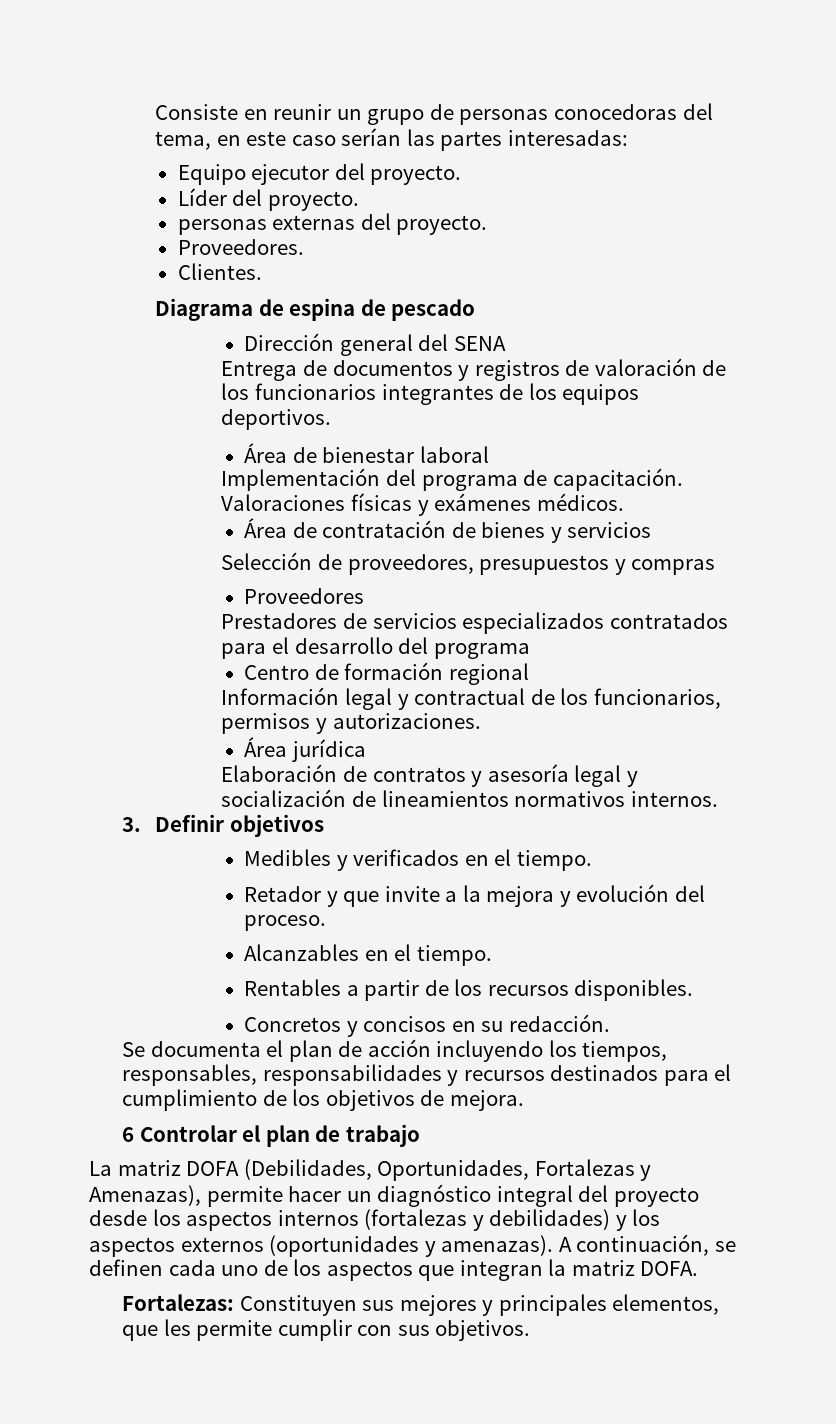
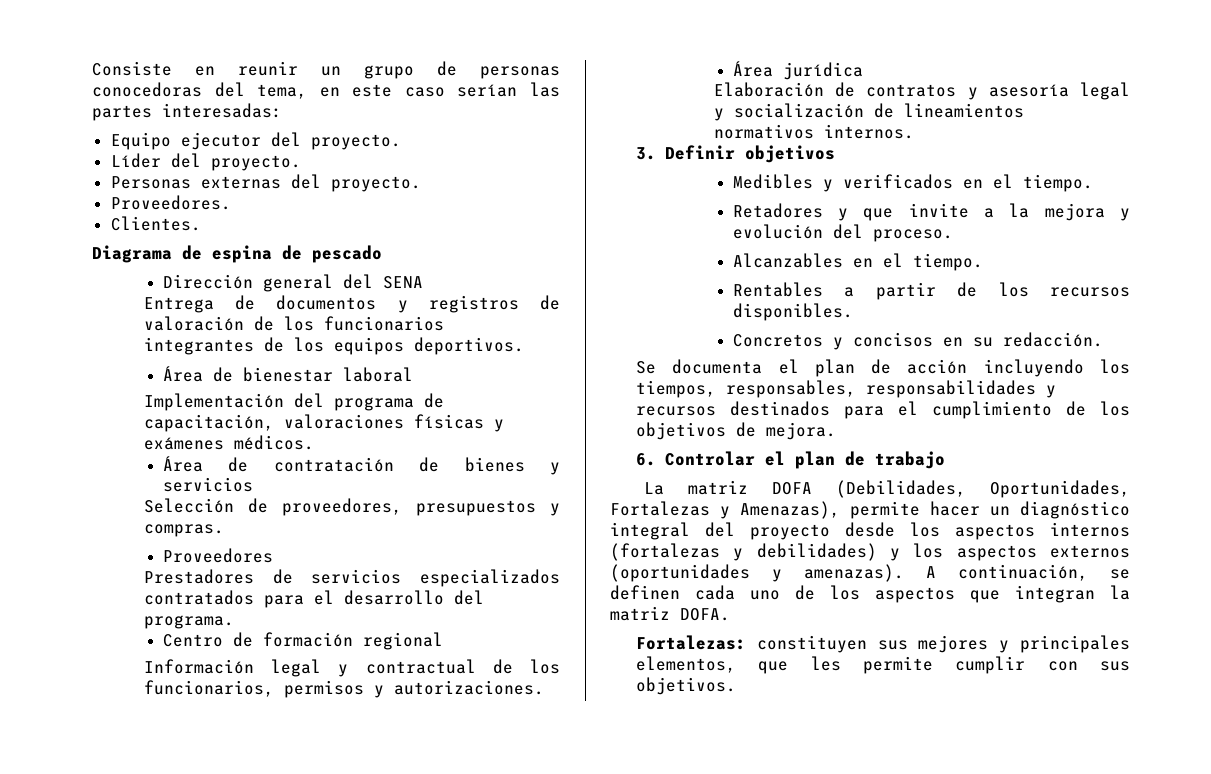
- personas externas del proyecto.
+ Personas externas del proyecto.
- Implementación del programa de capacitación. Valoraciones físicas y exámenes médicos.
+ Implementación del programa de capacitación, valoraciones físicas y exámenes médicos.
- Selección de proveedores, presupuestos y compras
+ Selección de proveedores, presupuestos y compras.
- Prestadores de servicios especializados contratados para el desarrollo del programa
+ Prestadores de servicios especializados contratados para el desarrollo del programa.
- Retador y que invite a la mejora y evolución del proceso.
+ Retadores y que invite a la mejora y evolución del proceso.
- 6 Controlar el plan de trabajo
+ 6. Controlar el plan de trabajo
- Fortalezas: Constituyen sus mejores y principales elementos, que les permite cumplir con sus objetivos.
+ Fortalezas: constituyen sus mejores y principales elementos, que les permite cumplir con sus objetivos.

